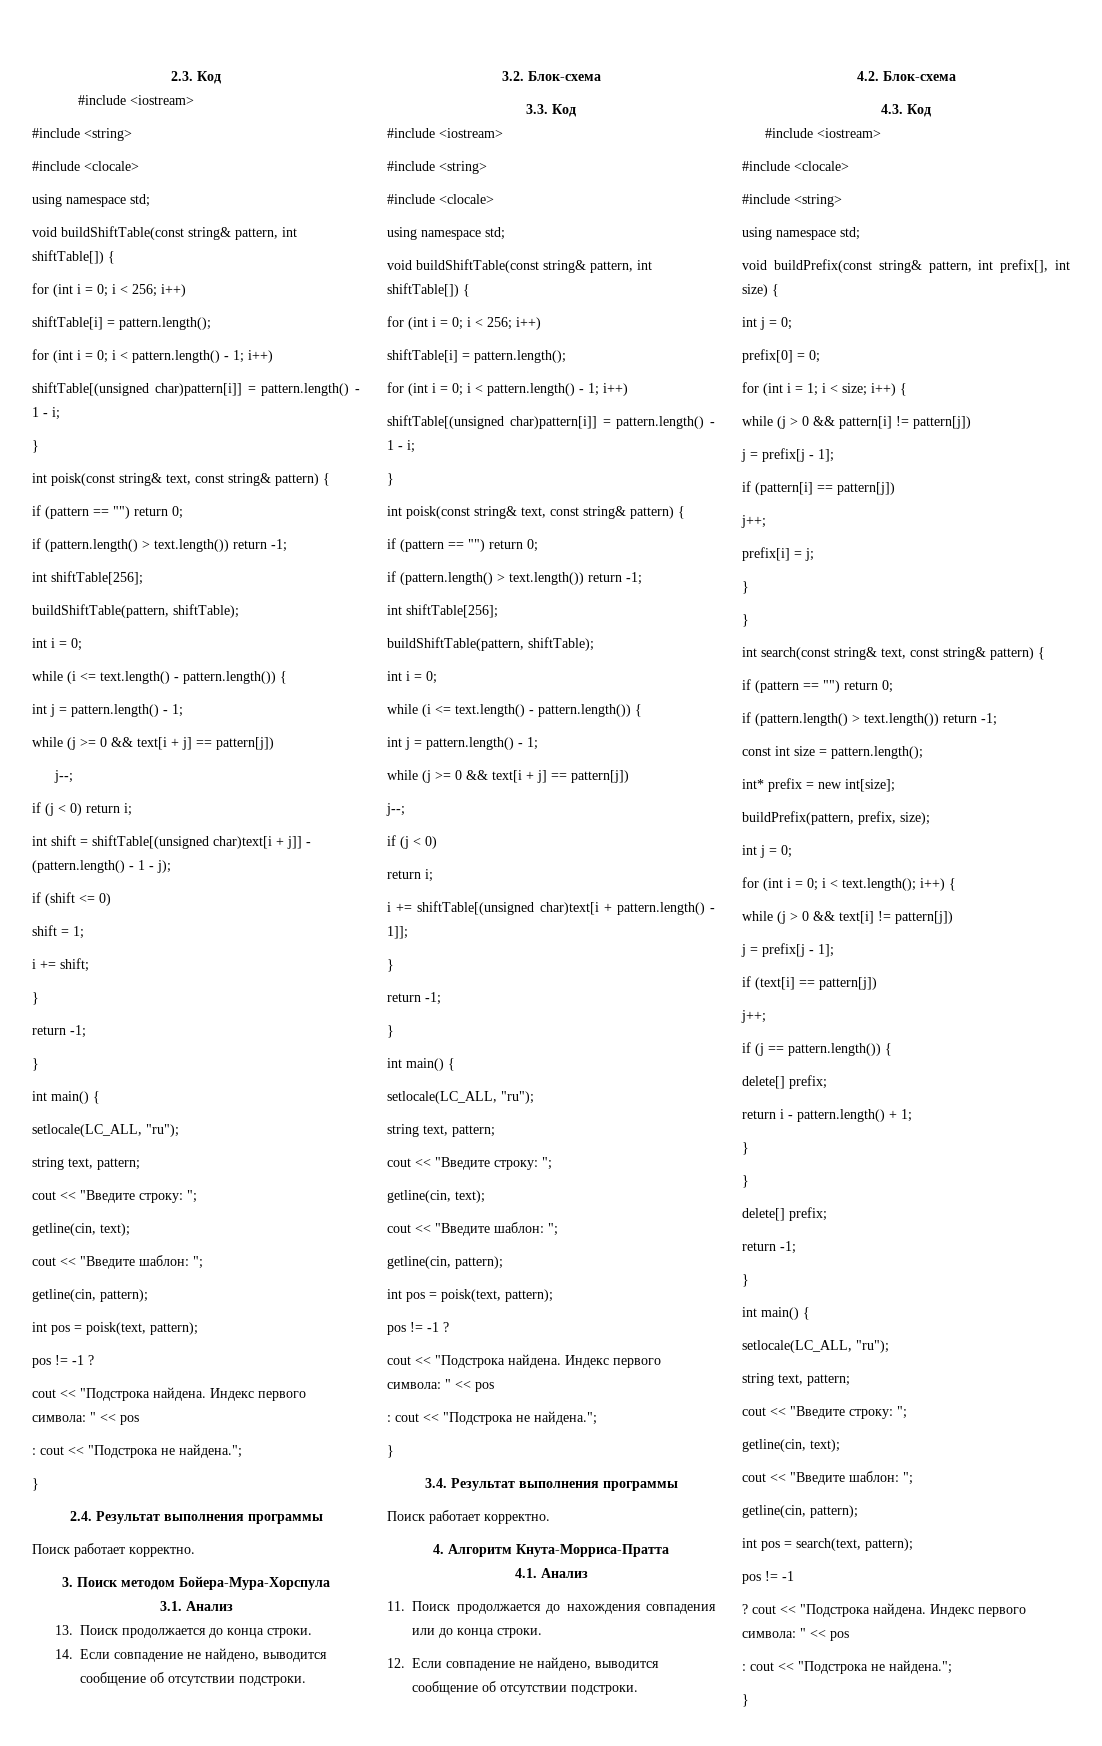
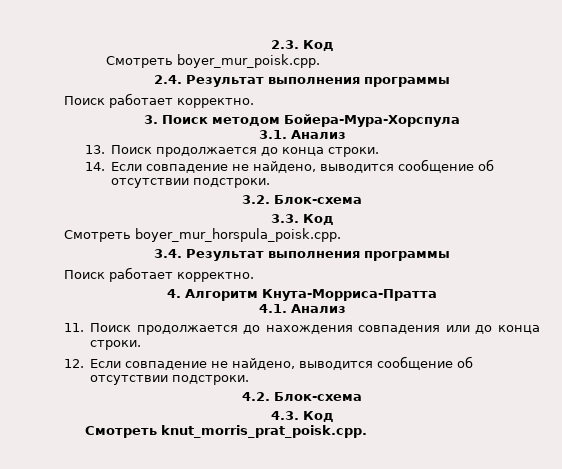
  2.3. Код
- #include <iostream>
- #include <string>
- #include <clocale>
- using namespace std;
- void buildShiftTable(const string& pattern, int shiftTable[]) {
- for (int i = 0; i < 256; i++)
- shiftTable[i] = pattern.length();
- for (int i = 0; i < pattern.length() - 1; i++)
- shiftTable[(unsigned char)pattern[i]] = pattern.length() - 1 - i;
- }
- int poisk(const string& text, const string& pattern) {
- if (pattern == "") return 0;
- if (pattern.length() > text.length()) return -1;
- int shiftTable[256];
- buildShiftTable(pattern, shiftTable);
- int i = 0;
- while (i <= text.length() - pattern.length()) {
- int j = pattern.length() - 1;
- while (j >= 0 && text[i + j] == pattern[j])
- j--;
- if (j < 0) return i;
- int shift = shiftTable[(unsigned char)text[i + j]] - (pattern.length() - 1 - j);
- if (shift <= 0)
- shift = 1;
- i += shift;
- }
- return -1;
- }
- int main() {
- setlocale(LC_ALL, "ru");
- string text, pattern;
- cout << "Введите строку: ";
- getline(cin, text);
- cout << "Введите шаблон: ";
- getline(cin, pattern);
- int pos = poisk(text, pattern);
- pos != -1 ?
- cout << "Подстрока найдена. Индекс первого символа: " << pos
- : cout << "Подстрока не найдена.";
- }
+ Смотреть boyer_mur_poisk.cpp.
  3.3. Код
- #include <iostream>
- #include <string>
- #include <clocale>
- using namespace std;
- void buildShiftTable(const string& pattern, int shiftTable[]) {
- for (int i = 0; i < 256; i++)
- shiftTable[i] = pattern.length();
- for (int i = 0; i < pattern.length() - 1; i++)
- shiftTable[(unsigned char)pattern[i]] = pattern.length() - 1 - i;
- }
- int poisk(const string& text, const string& pattern) {
- if (pattern == "") return 0;
- if (pattern.length() > text.length()) return -1;
- int shiftTable[256];
- buildShiftTable(pattern, shiftTable);
- int i = 0;
- while (i <= text.length() - pattern.length()) {
- int j = pattern.length() - 1;
- while (j >= 0 && text[i + j] == pattern[j])
- j--;
- if (j < 0)
- return i;
- i += shiftTable[(unsigned char)text[i + pattern.length() - 1]];
- }
- return -1;
- }
- int main() {
- setlocale(LC_ALL, "ru");
- string text, pattern;
- cout << "Введите строку: ";
- getline(cin, text);
- cout << "Введите шаблон: ";
- getline(cin, pattern);
- int pos = poisk(text, pattern);
- pos != -1 ?
- cout << "Подстрока найдена. Индекс первого символа: " << pos
- : cout << "Подстрока не найдена.";
- }
+ Смотреть boyer_mur_horspula_poisk.cpp.
  4.3. Код
- #include <iostream>
- #include <clocale>
- #include <string>
- using namespace std;
- void buildPrefix(const string& pattern, int prefix[], int size) {
- int j = 0;
- prefix[0] = 0;
- for (int i = 1; i < size; i++) {
- while (j > 0 && pattern[i] != pattern[j])
- j = prefix[j - 1];
- if (pattern[i] == pattern[j])
- j++;
- prefix[i] = j;
- }
- }
- int search(const string& text, const string& pattern) {
- if (pattern == "") return 0;
- if (pattern.length() > text.length()) return -1;
- const int size = pattern.length();
- int* prefix = new int[size];
- buildPrefix(pattern, prefix, size);
- int j = 0;
- for (int i = 0; i < text.length(); i++) {
- while (j > 0 && text[i] != pattern[j])
- j = prefix[j - 1];
- if (text[i] == pattern[j])
- j++;
- if (j == pattern.length()) {
- delete[] prefix;
- return i - pattern.length() + 1;
- }
- }
- delete[] prefix;
- return -1;
- }
- int main() {
- setlocale(LC_ALL, "ru");
- string text, pattern;
- cout << "Введите строку: ";
- getline(cin, text);
- cout << "Введите шаблон: ";
- getline(cin, pattern);
- int pos = search(text, pattern);
- pos != -1
- ? cout << "Подстрока найдена. Индекс первого символа: " << pos
- : cout << "Подстрока не найдена.";
- }
+ Смотреть knut_morris_prat_poisk.cpp.

